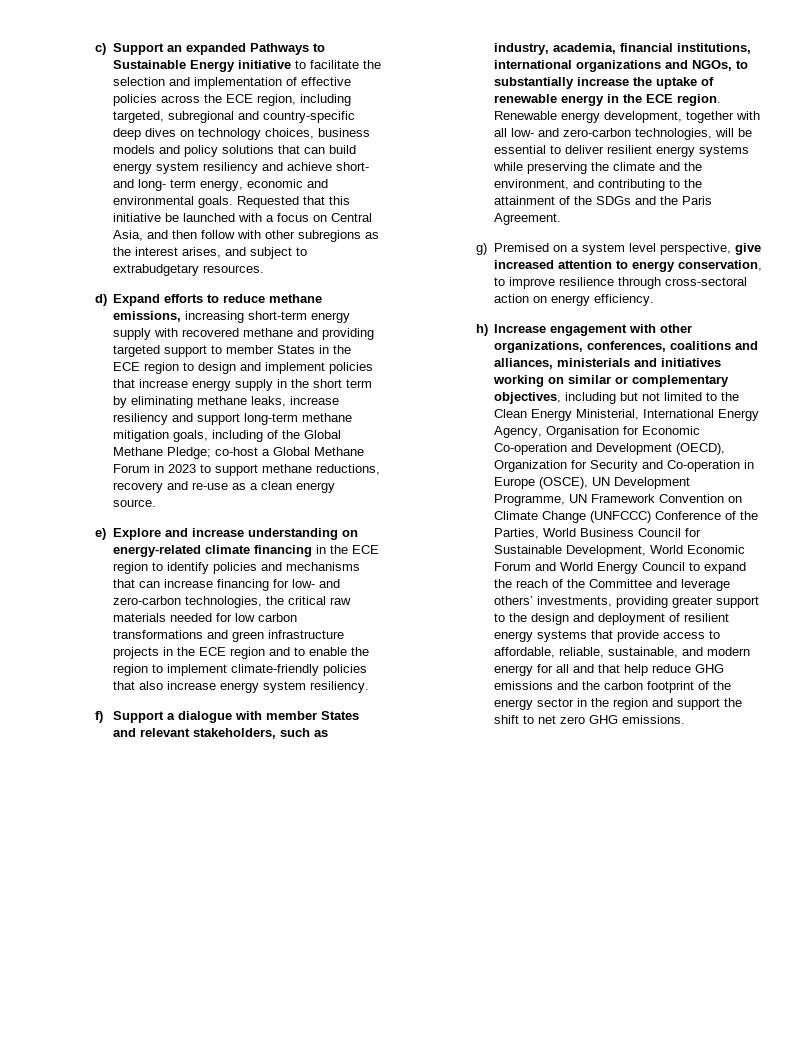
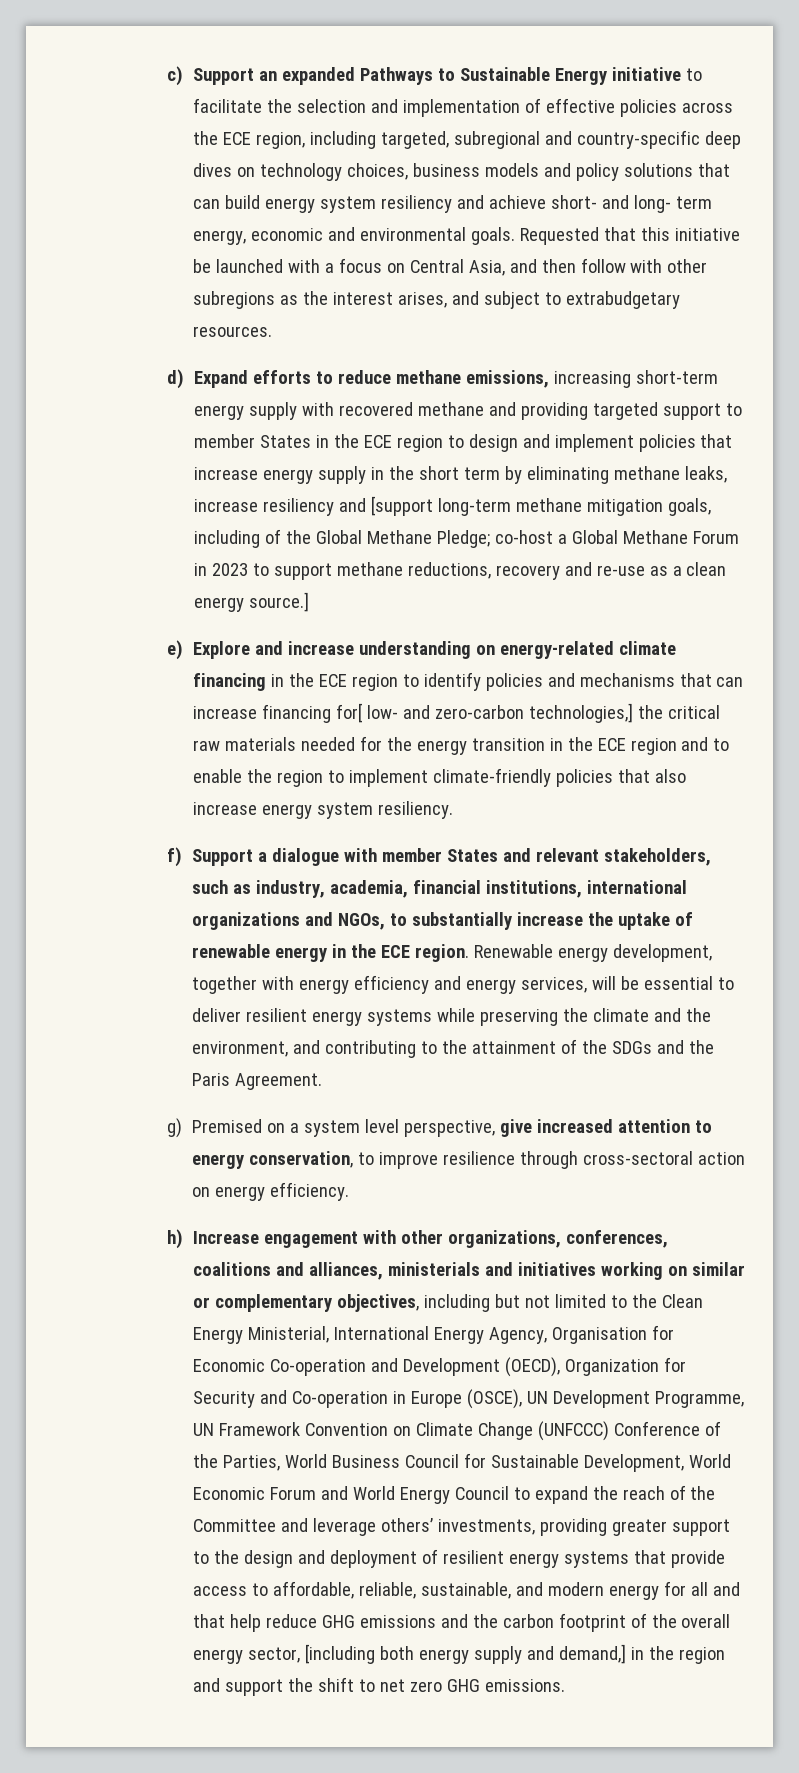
- d) Expand efforts to reduce methane emissions, increasing short-term energy supply with recovered methane and providing targeted support to member States in the ECE region to design and implement policies that increase energy supply in the short term by eliminating methane leaks, increase resiliency and support long-term methane mitigation goals, including of the Global Methane Pledge;
+ d) Expand efforts to reduce methane emissions, increasing short-term energy supply with recovered methane and providing targeted support to member States in the ECE region to design and implement policies that increase energy supply in the short term by eliminating methane leaks, increase resiliency and [support long-term methane mitigation goals, including of the Global Methane Pledge;
- co-host a Global Methane Forum in 2023 to support methane reductions, recovery and re-use as a clean energy source.
+ co-host a Global Methane Forum in 2023 to support methane reductions, recovery and re-use as a clean energy source.]
- e) Explore and increase understanding on energy-related climate financing in the ECE region to identify policies and mechanisms that can increase financing for low- and zero-carbon technologies, the critical raw materials needed for low carbon transformations and green infrastructure projects in the ECE region and to enable the region to implement climate-friendly policies that also increase energy system resiliency.
+ e) Explore and increase understanding on energy-related climate financing in the ECE region to identify policies and mechanisms that can increase financing for[ low- and zero-carbon technologies,] the critical raw materials needed for the energy transition in the ECE region and to enable the region to implement climate-friendly policies that also increase energy system resiliency.
- Renewable energy development, together with all low- and zero-carbon technologies, will be essential to deliver resilient energy systems while preserving the climate and the environment, and contributing to the attainment of the SDGs and the Paris Agreement.
+ Renewable energy development, together with energy efficiency and energy services, will be essential to deliver resilient energy systems while preserving the climate and the environment, and contributing to the attainment of the SDGs and the Paris Agreement.
- h) Increase engagement with other organizations, conferences, coalitions and alliances, ministerials and initiatives working on similar or complementary objectives, including but not limited to the Clean Energy Ministerial, International Energy Agency, Organisation for Economic Co-operation and Development (OECD), Organization for Security and Co-operation in Europe (OSCE), UN Development Programme, UN Framework Convention on Climate Change (UNFCCC) Conference of the Parties, World Business Council for Sustainable Development, World Economic Forum and World Energy Council to expand the reach of the Committee and leverage others’ investments, providing greater support to the design and deployment of resilient energy systems that provide access to affordable, reliable, sustainable, and modern energy for all and that help reduce GHG emissions and the carbon footprint of the energy sector in the region and support the shift to net zero GHG emissions.
+ h) Increase engagement with other organizations, conferences, coalitions and alliances, ministerials and initiatives working on similar or complementary objectives, including but not limited to the Clean Energy Ministerial, International Energy Agency, Organisation for Economic Co-operation and Development (OECD), Organization for Security and Co-operation in Europe (OSCE), UN Development Programme, UN Framework Convention on Climate Change (UNFCCC) Conference of the Parties, World Business Council for Sustainable Development, World Economic Forum and World Energy Council to expand the reach of the Committee and leverage others’ investments, providing greater support to the design and deployment of resilient energy systems that provide access to affordable, reliable, sustainable, and modern energy for all and that help reduce GHG emissions and the carbon footprint of the overall energy sector, [including both energy supply and demand,] in the region and support the shift to net zero GHG emissions.

